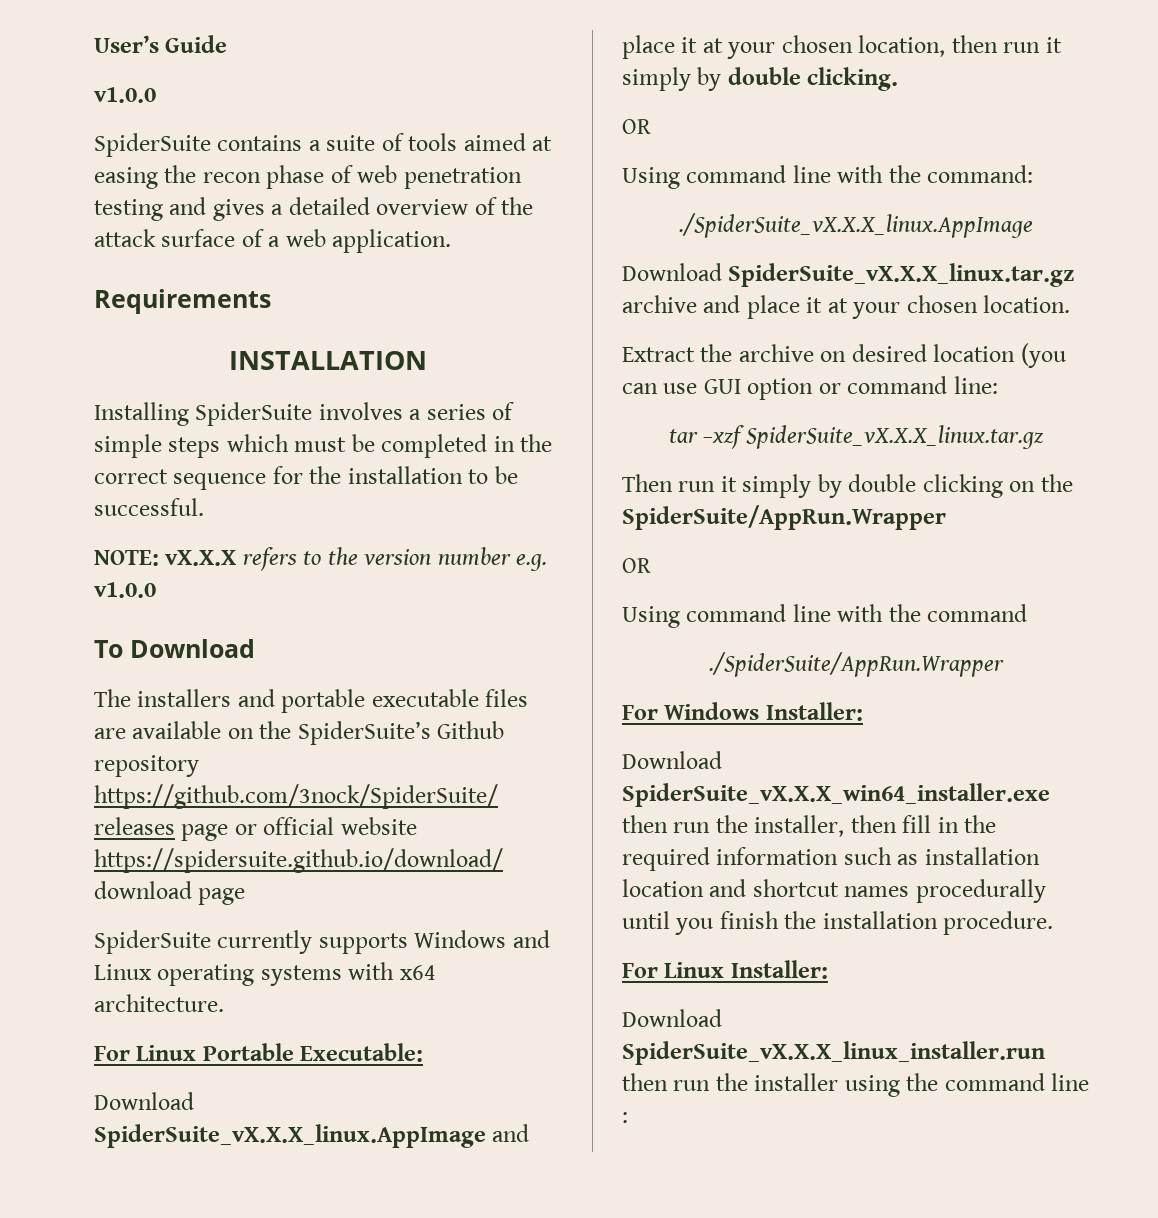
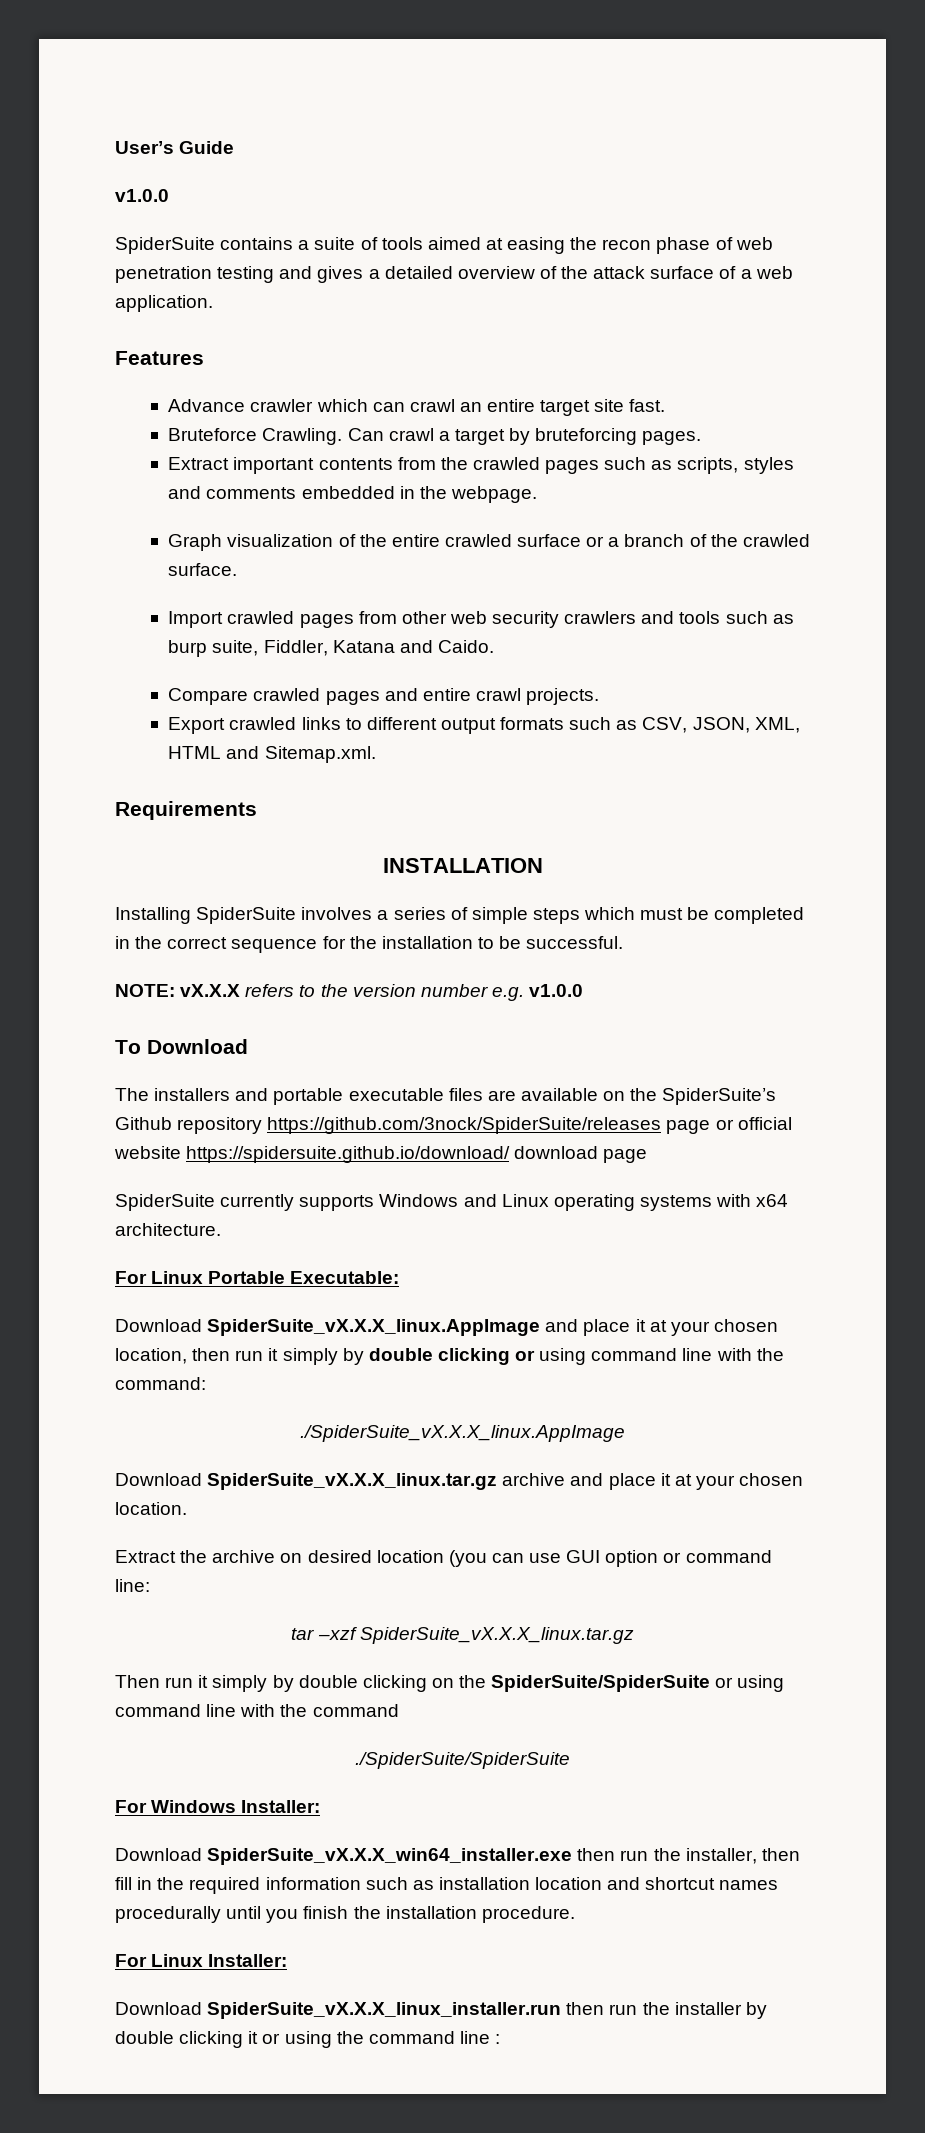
+ Features
+ Advance crawler which can crawl an entire target site fast.
+ Bruteforce Crawling. Can crawl a target by bruteforcing pages.
+ Extract important contents from the crawled pages such as scripts, styles and comments embedded in the webpage.
+ Graph visualization of the entire crawled surface or a branch of the crawled surface.
+ Import crawled pages from other web security crawlers and tools such as burp suite, Fiddler, Katana and Caido.
+ Compare crawled pages and entire crawl projects.
+ Export crawled links to different output formats such as CSV, JSON, XML, HTML and Sitemap.xml.
- Download SpiderSuite_vX.X.X_linux.AppImage and place it at your chosen location, then run it simply by double clicking.
- OR
- Using command line with the command:
+ Download SpiderSuite_vX.X.X_linux.AppImage and place it at your chosen location, then run it simply by double clicking or using command line with the command:
- Then run it simply by double clicking on the SpiderSuite/AppRun.Wrapper
- OR
- Using command line with the command
+ Then run it simply by double clicking on the SpiderSuite/SpiderSuite or using command line with the command
- ./SpiderSuite/AppRun.Wrapper
+ ./SpiderSuite/SpiderSuite
- Download SpiderSuite_vX.X.X_linux_installer.run then run the installer using the command line :
+ Download SpiderSuite_vX.X.X_linux_installer.run then run the installer by double clicking it or using the command line :

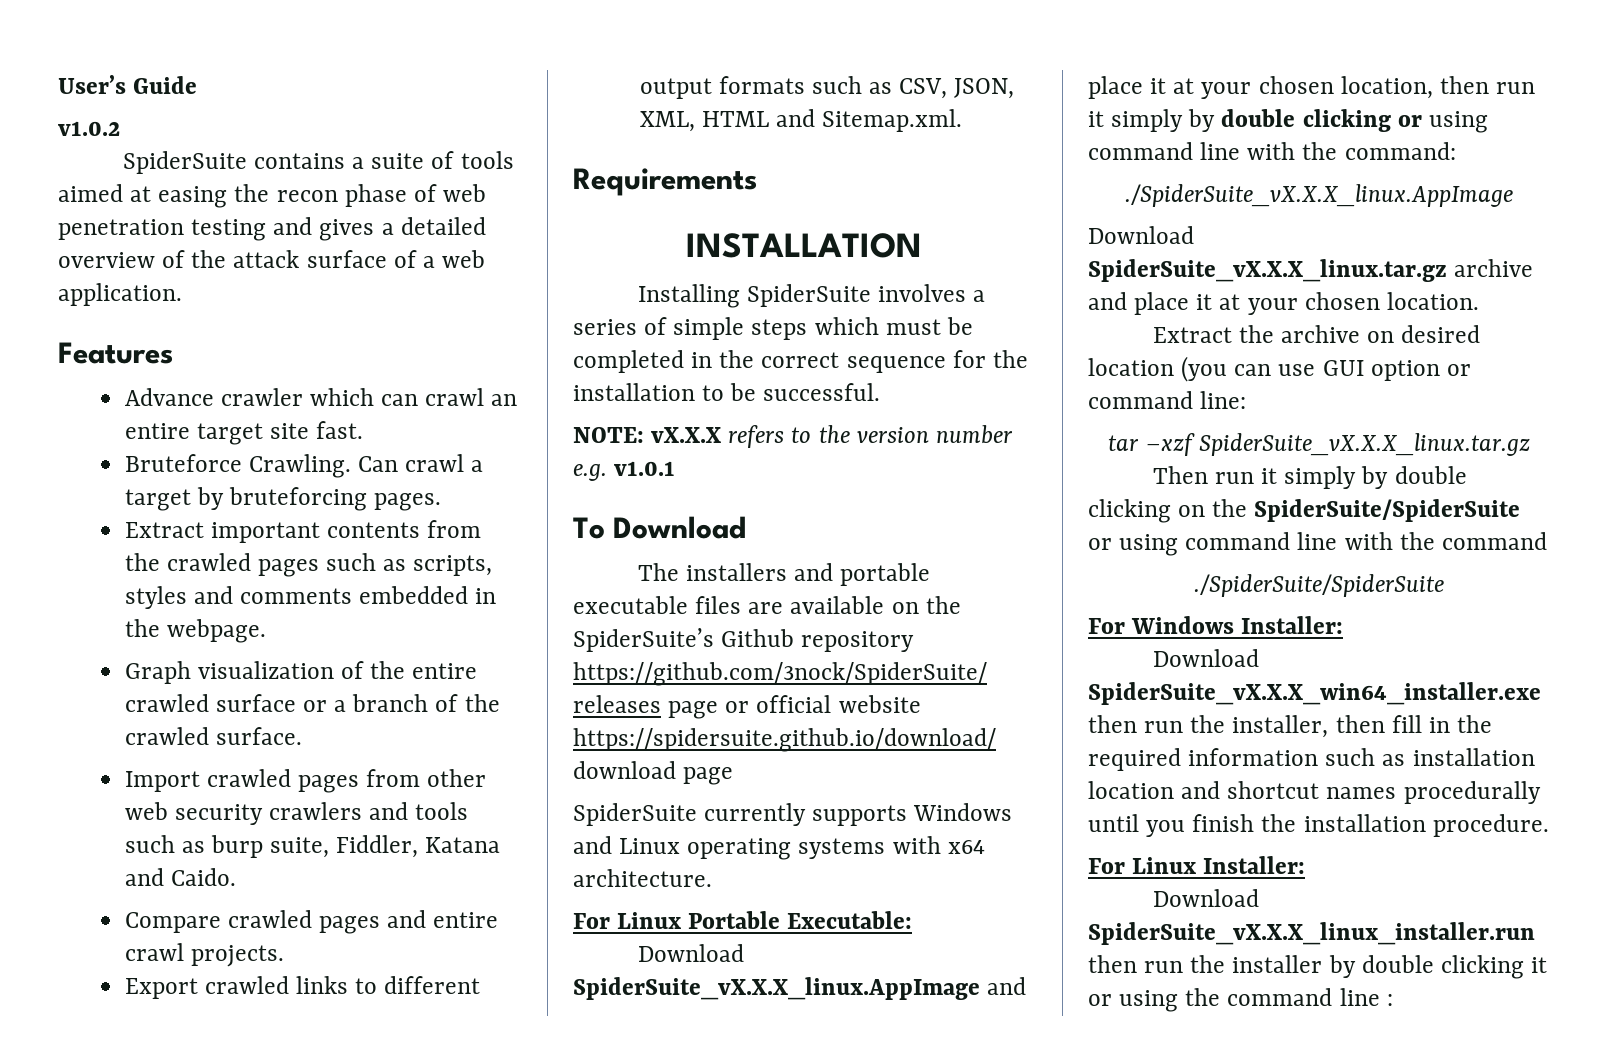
  User’s Guide
- v1.0.0
+ v1.0.2
- NOTE: vX.X.X refers to the version number e.g. v1.0.0
+ NOTE: vX.X.X refers to the version number e.g. v1.0.1

